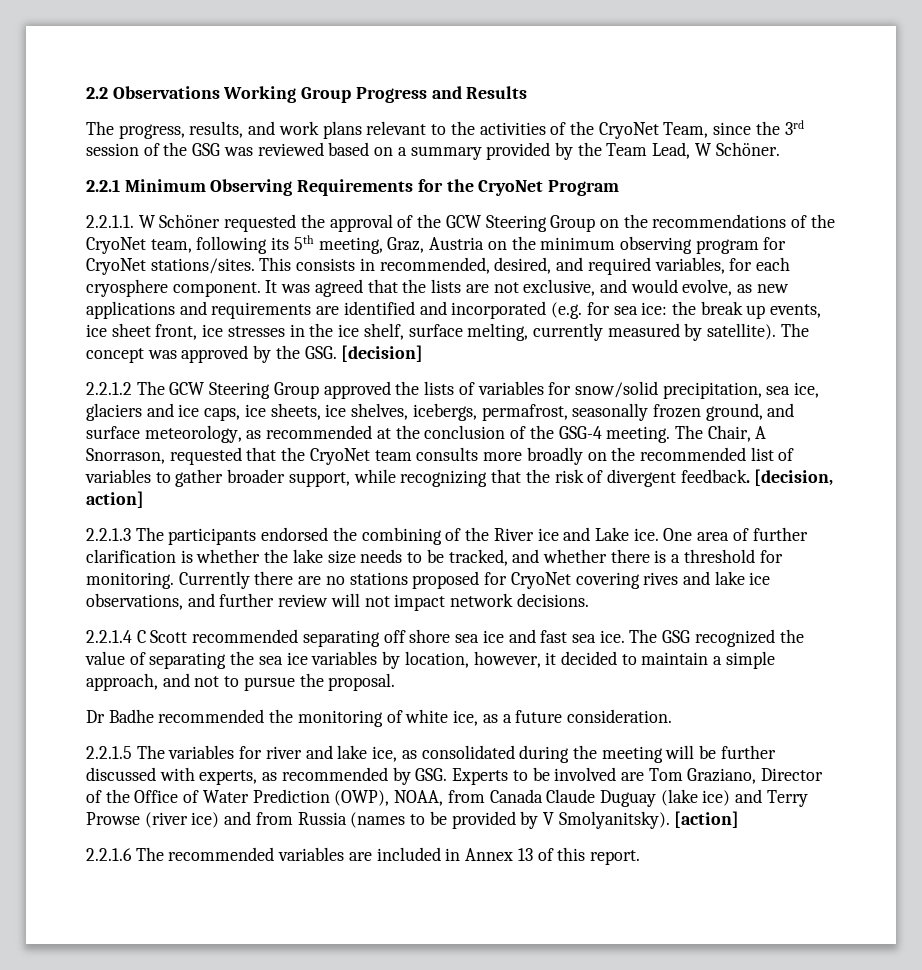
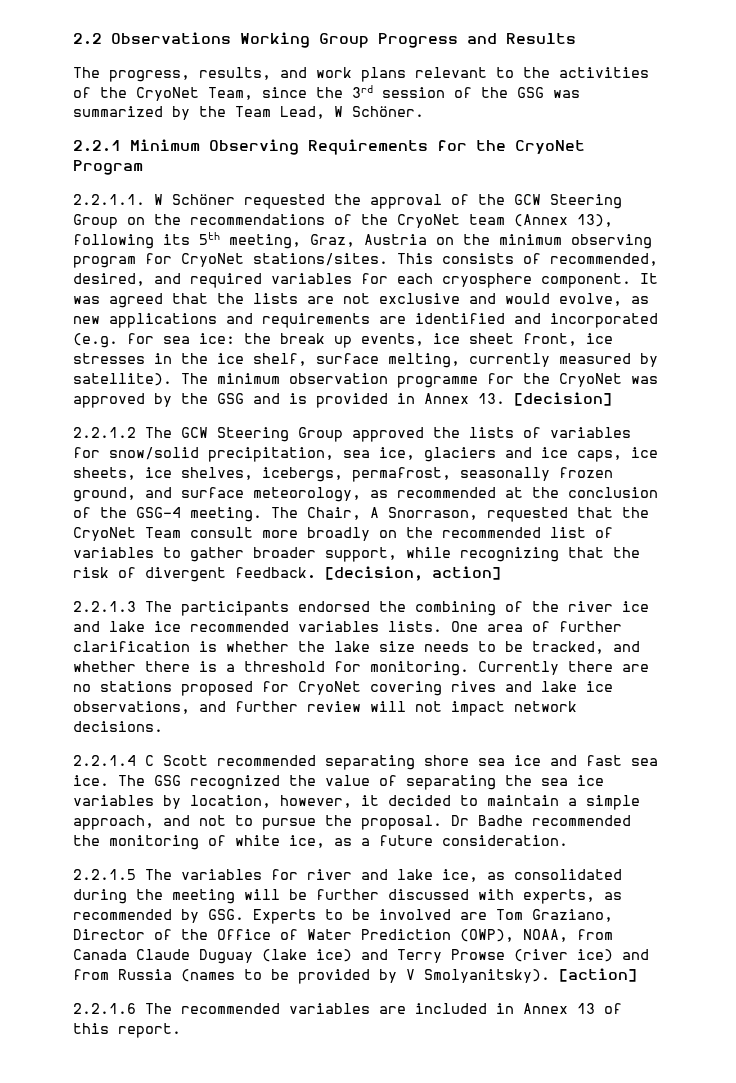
- The progress, results, and work plans relevant to the activities of the CryoNet Team, since the 3rd session of the GSG was reviewed based on a summary provided by the Team Lead, W Schöner.
+ The progress, results, and work plans relevant to the activities of the CryoNet Team, since the 3rd session of the GSG was summarized by the Team Lead, W Schöner.
- 2.2.1.1. W Schöner requested the approval of the GCW Steering Group on the recommendations of the CryoNet team, following its 5th meeting, Graz, Austria on the minimum observing program for CryoNet stations/sites.
+ 2.2.1.1. W Schöner requested the approval of the GCW Steering Group on the recommendations of the CryoNet team (Annex 13), following its 5th meeting, Graz, Austria on the minimum observing program for CryoNet stations/sites.
- This consists in recommended, desired, and required variables, for each cryosphere component.
+ This consists of recommended, desired, and required variables for each cryosphere component.
- It was agreed that the lists are not exclusive, and would evolve, as new applications and requirements are identified and incorporated (e.g. for sea ice: the break up events, ice sheet front, ice stresses in the ice shelf, surface melting, currently measured by satellite).
+ It was agreed that the lists are not exclusive and would evolve, as new applications and requirements are identified and incorporated (e.g. for sea ice: the break up events, ice sheet front, ice stresses in the ice shelf, surface melting, currently measured by satellite).
- The concept was approved by the GSG. [decision]
+ The minimum observation programme for the CryoNet was approved by the GSG and is provided in Annex 13. [decision]
- The Chair, A Snorrason, requested that the CryoNet team consults more broadly on the recommended list of variables to gather broader support, while recognizing that the risk of divergent feedback.
+ The Chair, A Snorrason, requested that the CryoNet Team consult more broadly on the recommended list of variables to gather broader support, while recognizing that the risk of divergent feedback.
- 2.2.1.3 The participants endorsed the combining of the River ice and Lake ice.
+ 2.2.1.3 The participants endorsed the combining of the river ice and lake ice recommended variables lists.
- 2.2.1.4 C Scott recommended separating off shore sea ice and fast sea ice.
+ 2.2.1.4 C Scott recommended separating shore sea ice and fast sea ice.
- The GSG recognized the value of separating the sea ice variables by location, however, it decided to maintain a simple approach, and not to pursue the proposal.
- Dr Badhe recommended the monitoring of white ice, as a future consideration.
+ The GSG recognized the value of separating the sea ice variables by location, however, it decided to maintain a simple approach, and not to pursue the proposal. Dr Badhe recommended the monitoring of white ice, as a future consideration.

